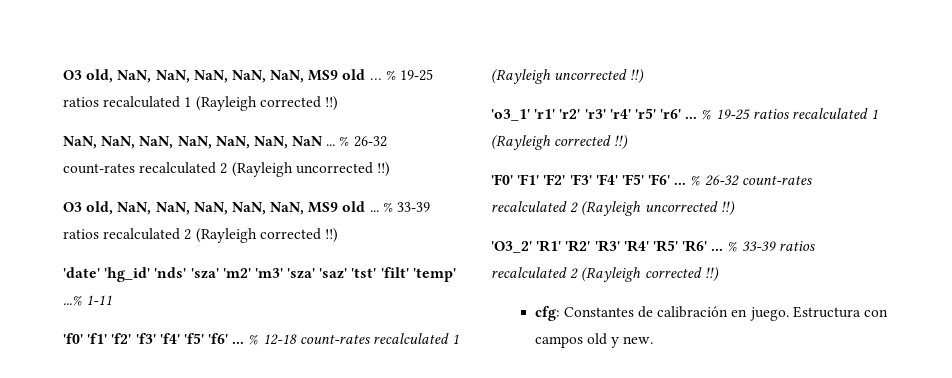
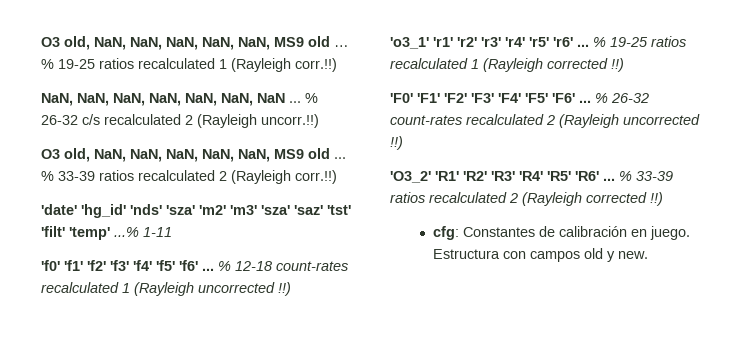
- O3 old, NaN, NaN, NaN, NaN, NaN, MS9 old … % 19-25 ratios recalculated 1 (Rayleigh corrected !!)
+ O3 old, NaN, NaN, NaN, NaN, NaN, MS9 old … % 19-25 ratios recalculated 1 (Rayleigh corr.!!)
- NaN, NaN, NaN, NaN, NaN, NaN, NaN ... % 26-32 count-rates recalculated 2 (Rayleigh uncorrected !!)
+ NaN, NaN, NaN, NaN, NaN, NaN, NaN ... % 26-32 c/s recalculated 2 (Rayleigh uncorr.!!)
- O3 old, NaN, NaN, NaN, NaN, NaN, MS9 old ... % 33-39 ratios recalculated 2 (Rayleigh corrected !!)
+ O3 old, NaN, NaN, NaN, NaN, NaN, MS9 old ... % 33-39 ratios recalculated 2 (Rayleigh corr.!!)

